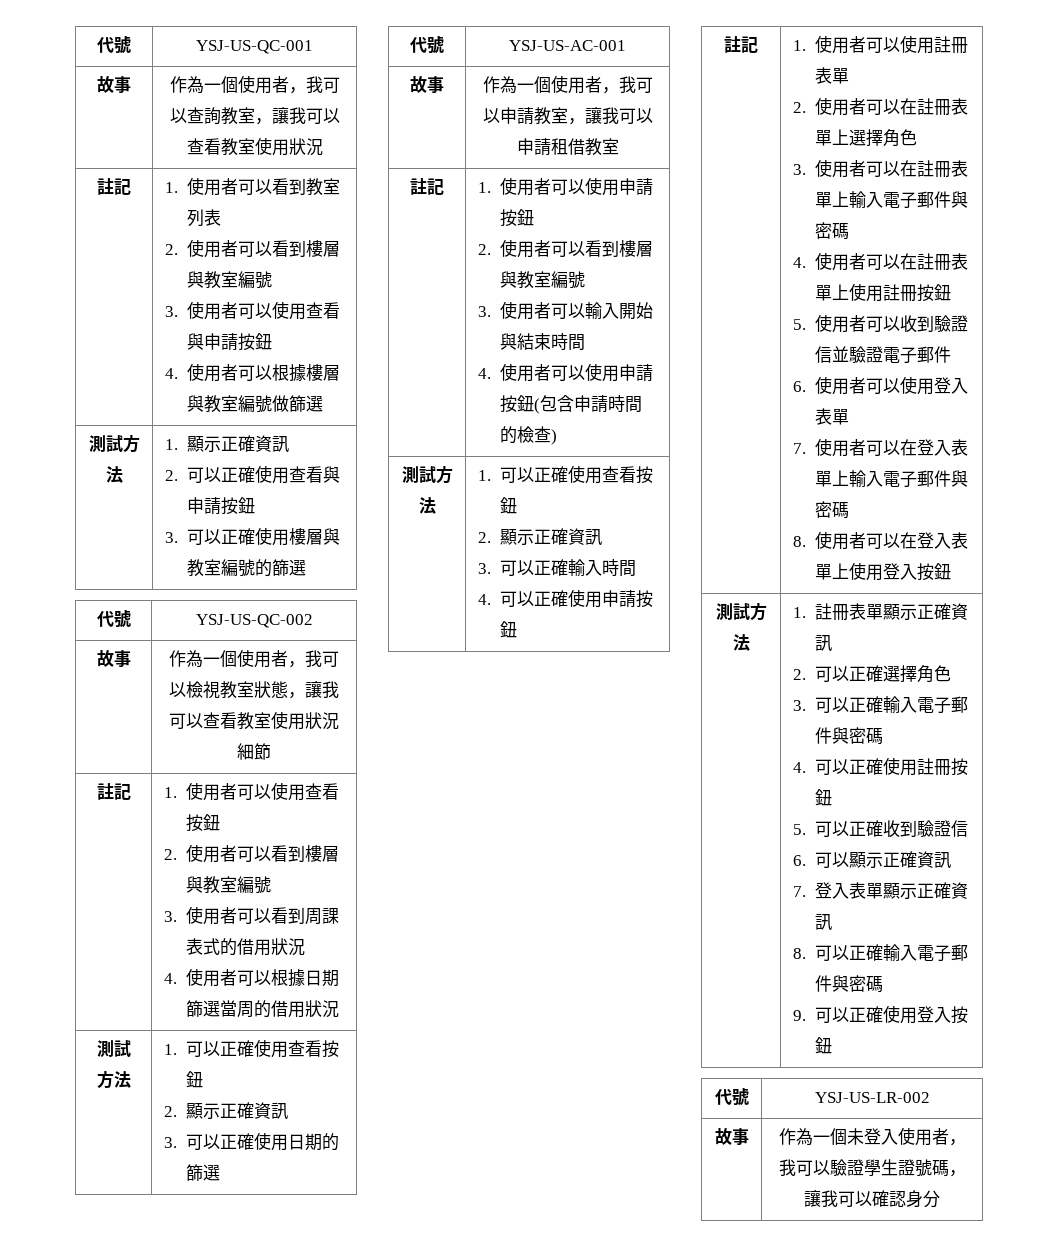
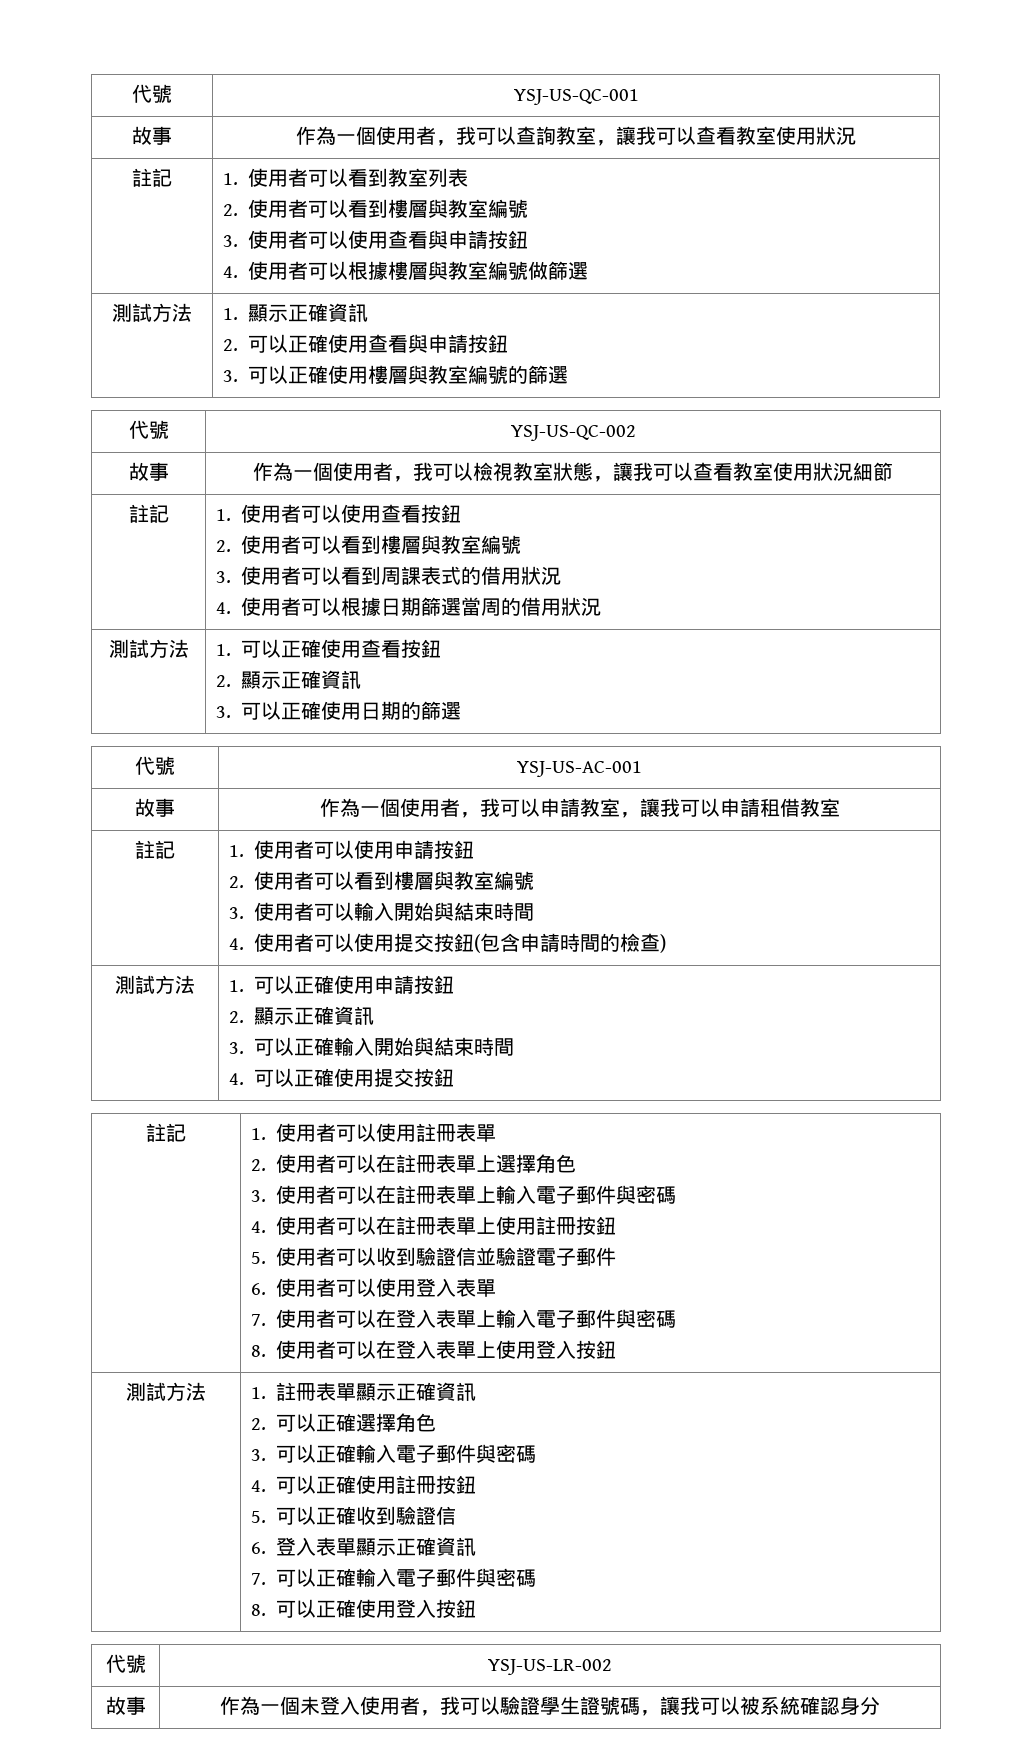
  註記 | 1.使用者可以使用申請按鈕
  2.使用者可以看到樓層與教室編號
  3.使用者可以輸入開始與結束時間
- 4.使用者可以使用申請按鈕(包含申請時間的檢查)
- 測試方法 | 1.可以正確使用查看按鈕
+ 4.使用者可以使用提交按鈕(包含申請時間的檢查)
+ 測試方法 | 1.可以正確使用申請按鈕
  2.顯示正確資訊
- 3.可以正確輸入時間
- 4.可以正確使用申請按鈕
+ 3.可以正確輸入開始與結束時間
+ 4.可以正確使用提交按鈕
- 6.可以顯示正確資訊
- 7.登入表單顯示正確資訊
+ 6.登入表單顯示正確資訊
- 8.可以正確輸入電子郵件與密碼
- 9.可以正確使用登入按鈕
+ 7.可以正確輸入電子郵件與密碼
+ 8.可以正確使用登入按鈕
- 故事 | 作為一個未登入使用者，我可以驗證學生證號碼，讓我可以確認身分
+ 故事 | 作為一個未登入使用者，我可以驗證學生證號碼，讓我可以被系統確認身分

